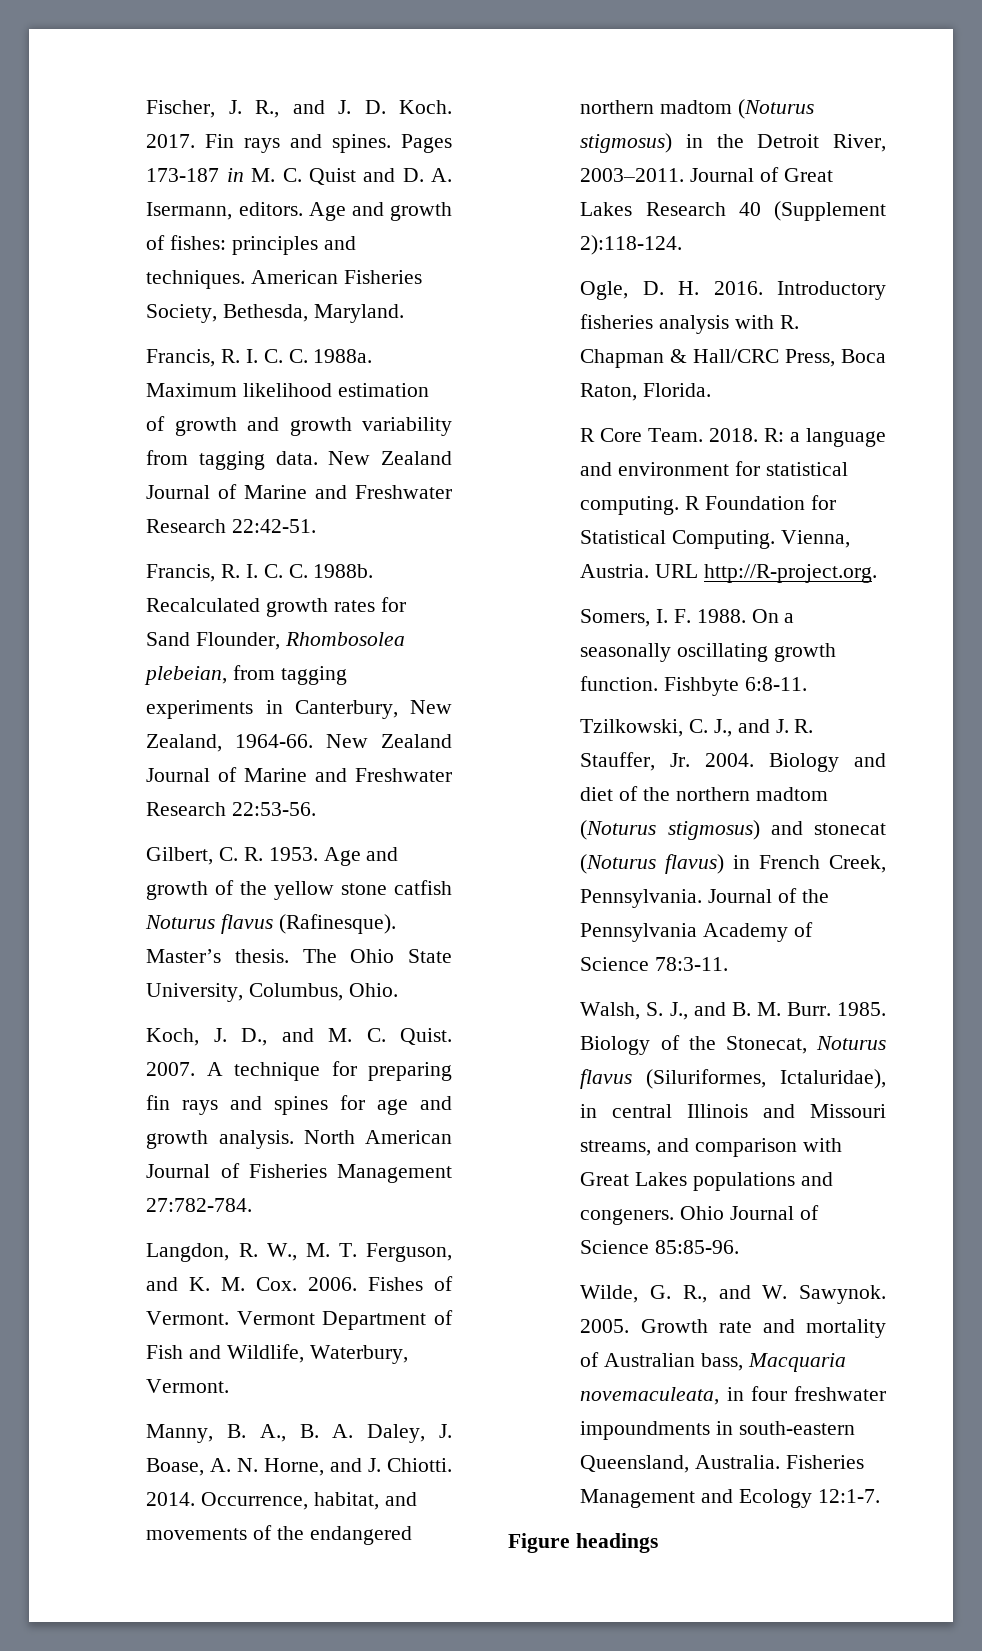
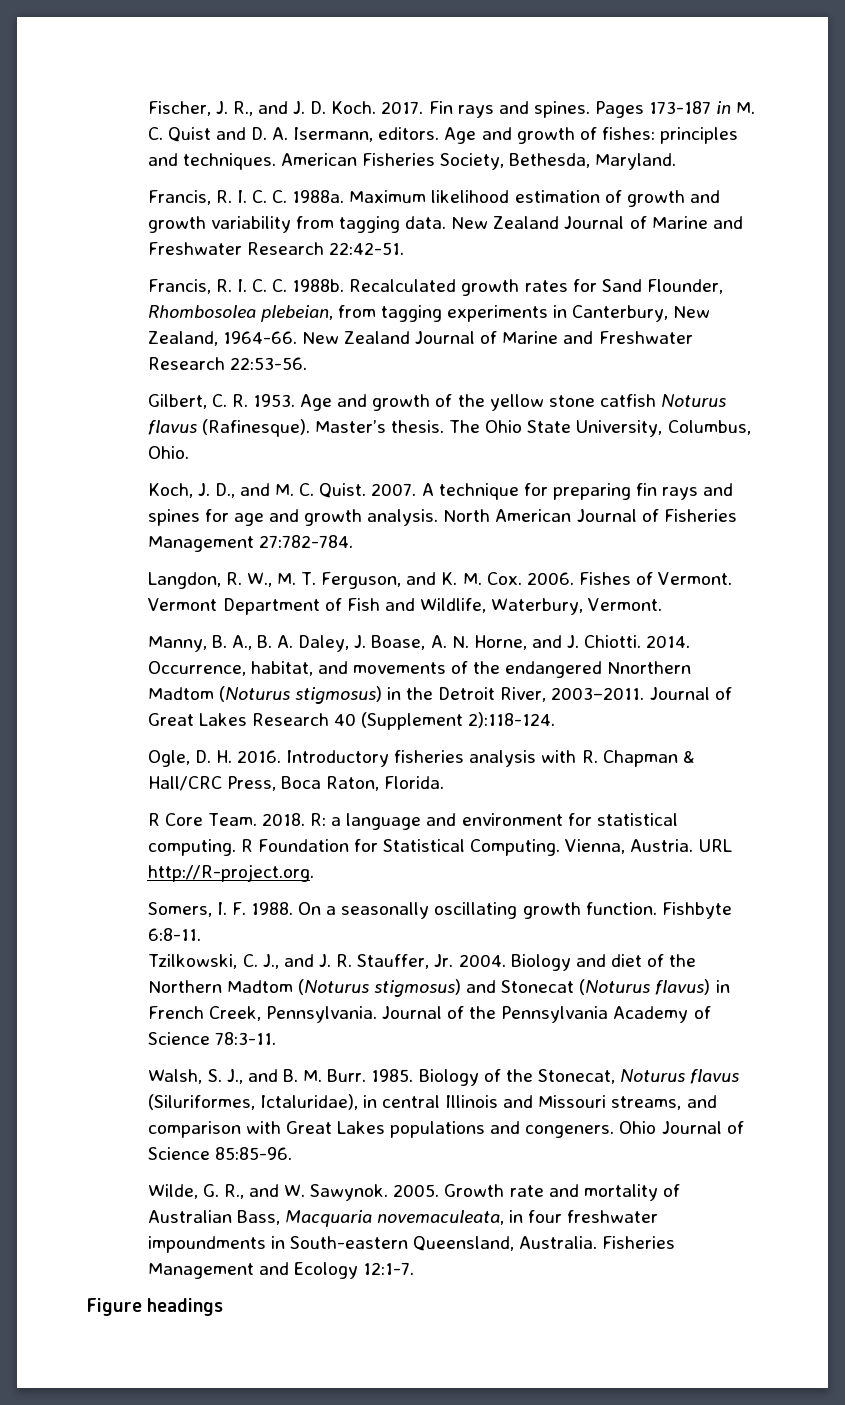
- Occurrence, habitat, and movements of the endangered northern madtom (Noturus stigmosus) in the Detroit River, 2003–2011.
+ Occurrence, habitat, and movements of the endangered Nnorthern Madtom (Noturus stigmosus) in the Detroit River, 2003–2011.
- Biology and diet of the northern madtom (Noturus stigmosus) and stonecat (Noturus flavus) in French Creek, Pennsylvania.
+ Biology and diet of the Northern Madtom (Noturus stigmosus) and Stonecat (Noturus flavus) in French Creek, Pennsylvania.
- Growth rate and mortality of Australian bass, Macquaria novemaculeata, in four freshwater impoundments in south-eastern Queensland, Australia.
+ Growth rate and mortality of Australian Bass, Macquaria novemaculeata, in four freshwater impoundments in South-eastern Queensland, Australia.

